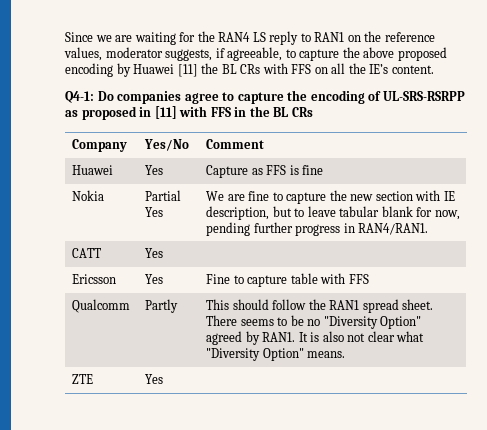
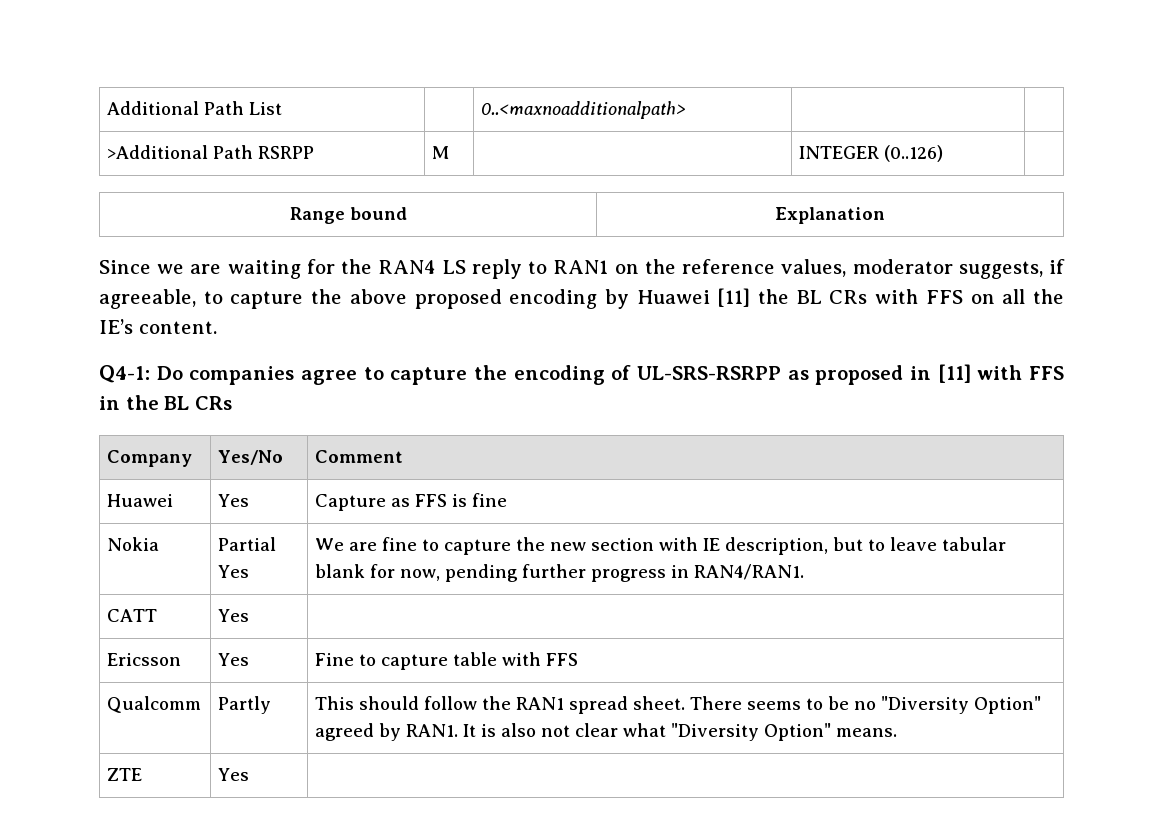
+ Additional Path List | | 0..<maxnoadditionalpath> | |
+ >Additional Path RSRPP | M | | INTEGER (0..126) |
+ Range bound | Explanation

